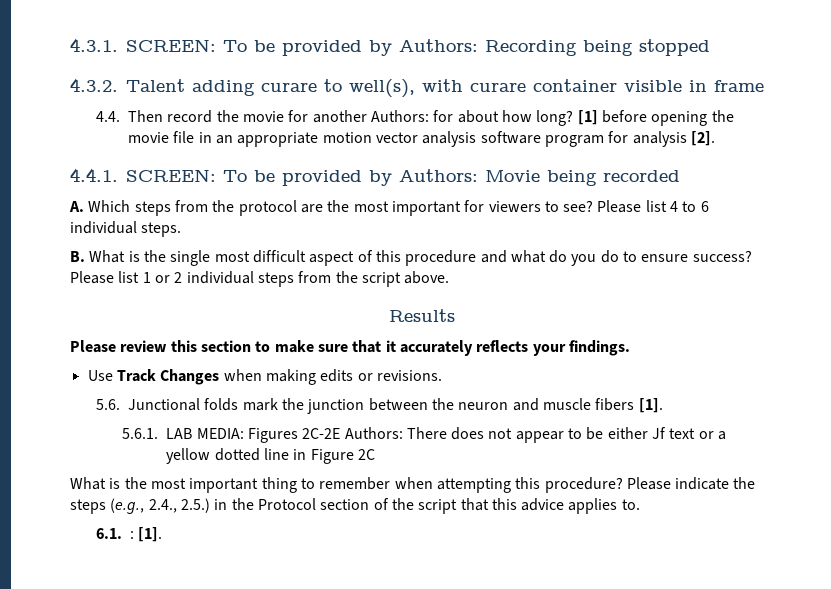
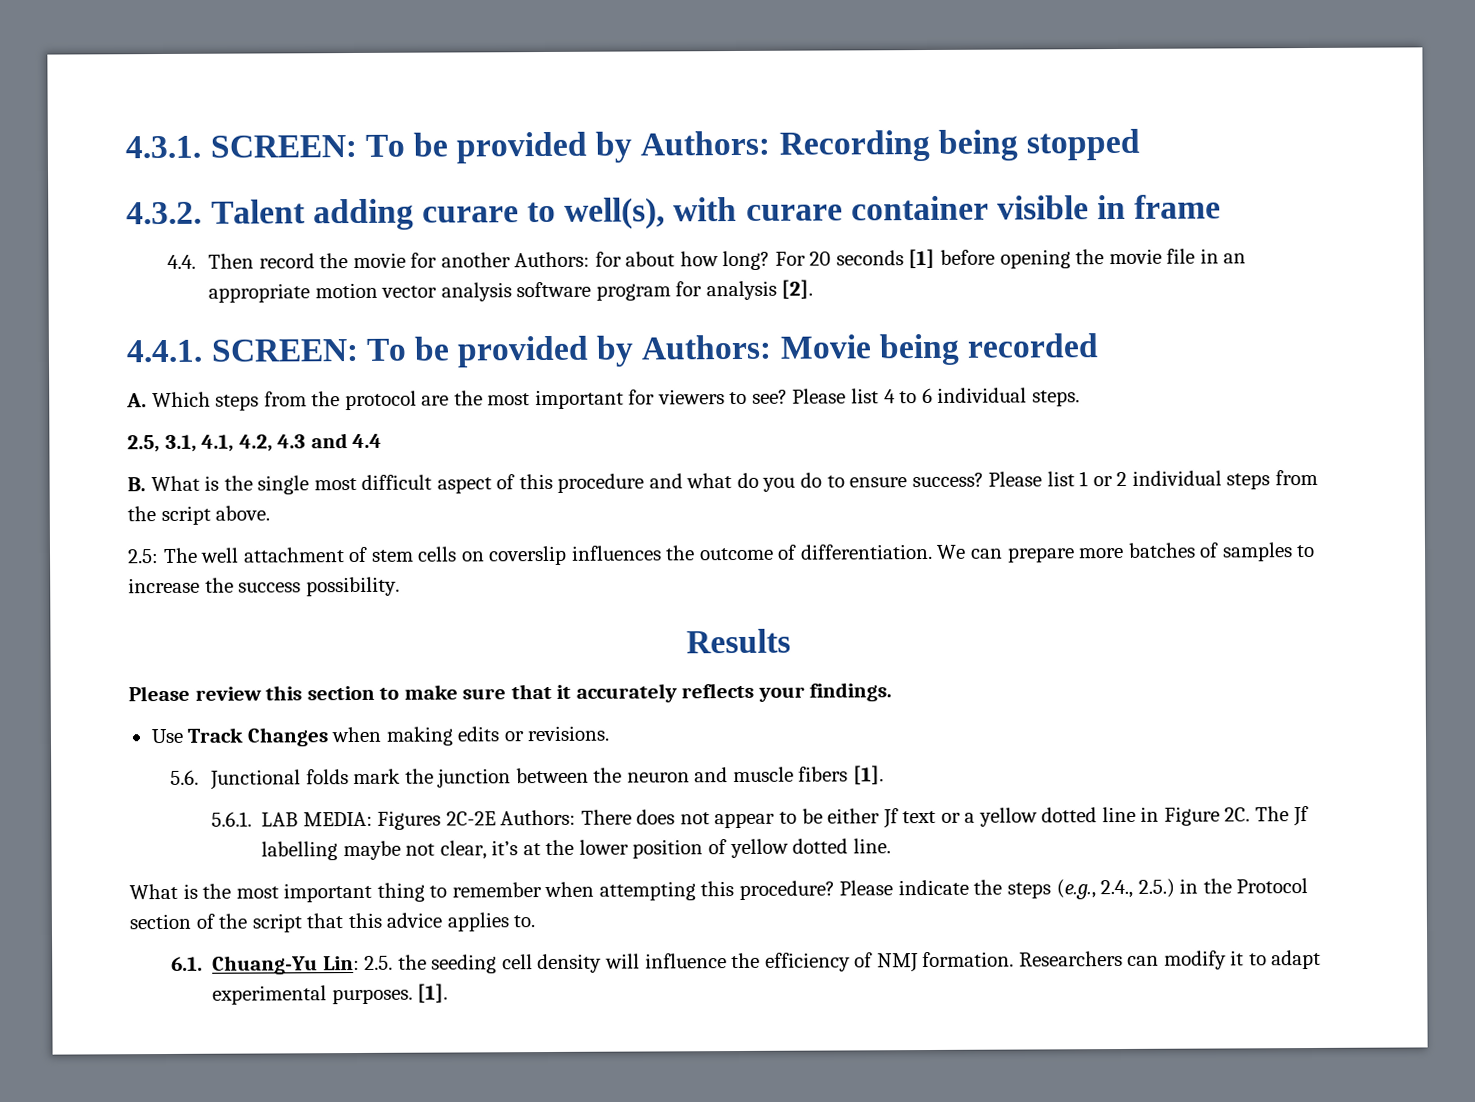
- [1] before opening the movie file in an appropriate motion vector analysis software program for analysis [2].
+ For 20 seconds [1] before opening the movie file in an appropriate motion vector analysis software program for analysis [2].
+ 2.5, 3.1, 4.1, 4.2, 4.3 and 4.4
+ 2.5: The well attachment of stem cells on coverslip influences the outcome of differentiation. We can prepare more batches of samples to increase the success possibility.
- 5.6.1. LAB MEDIA: Figures 2C-2E Authors: There does not appear to be either Jf text or a yellow dotted line in Figure 2C
+ 5.6.1. LAB MEDIA: Figures 2C-2E Authors: There does not appear to be either Jf text or a yellow dotted line in Figure 2C. The Jf labelling maybe not clear, it’s at the lower position of yellow dotted line.
- 6.1. : [1].
+ 6.1. Chuang-Yu Lin: 2.5. the seeding cell density will influence the efficiency of NMJ formation. Researchers can modify it to adapt experimental purposes. [1].

